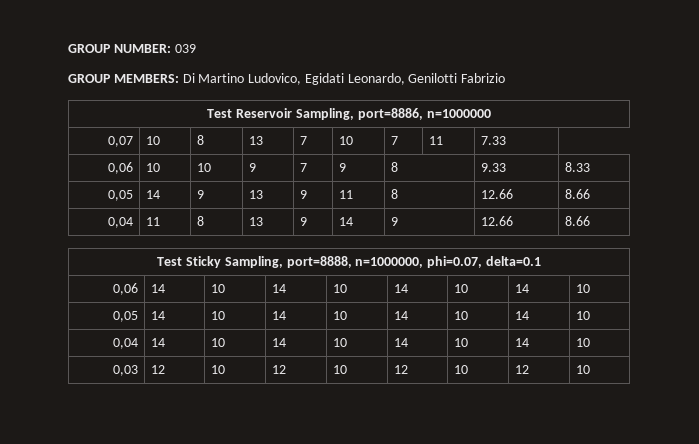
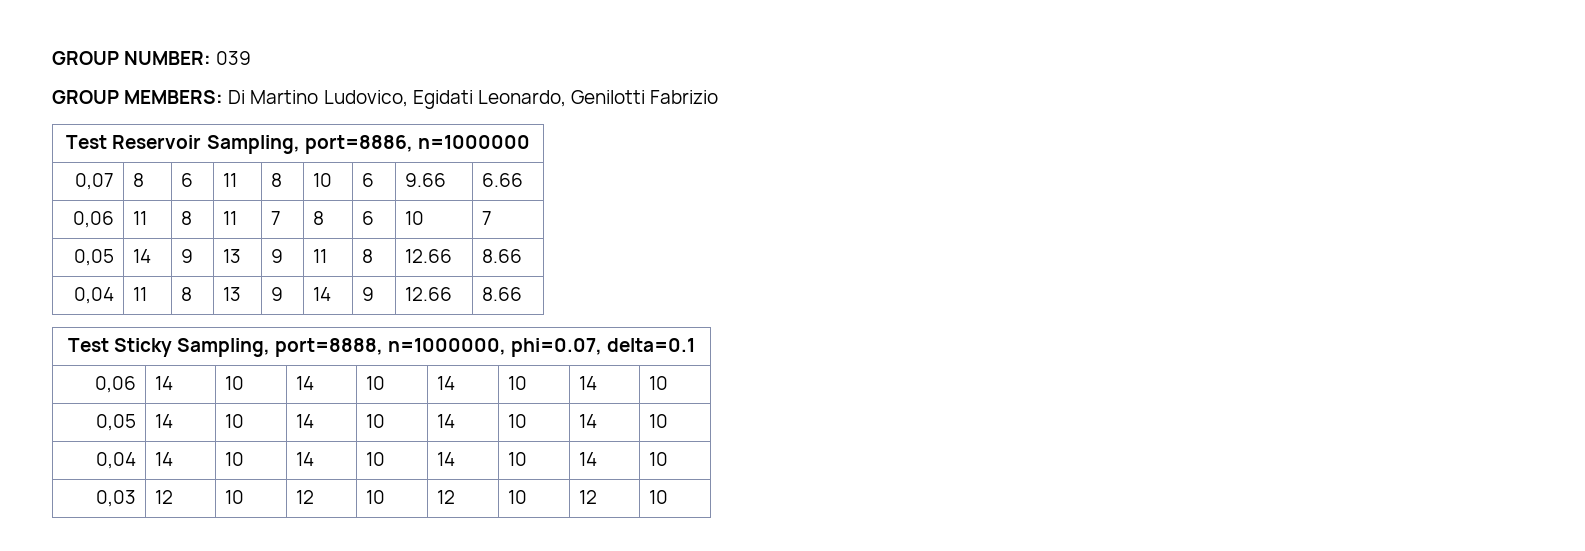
- 0,07 | 10 | 8 | 13 | 7 | 10 | 7 | 11 | 7.33
- 0,06 | 10 | 10 | 9 | 7 | 9 | 8 | 9.33 | 8.33
+ 0,07 | 8 | 6 | 11 | 8 | 10 | 6 | 9.66 | 6.66
+ 0,06 | 11 | 8 | 11 | 7 | 8 | 6 | 10 | 7

